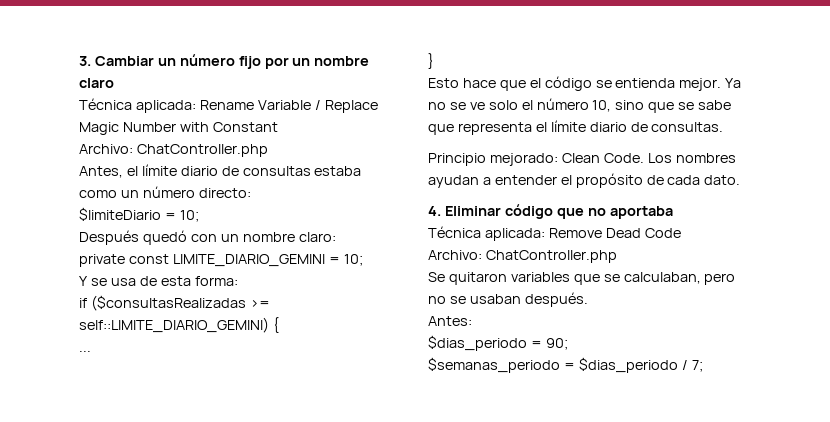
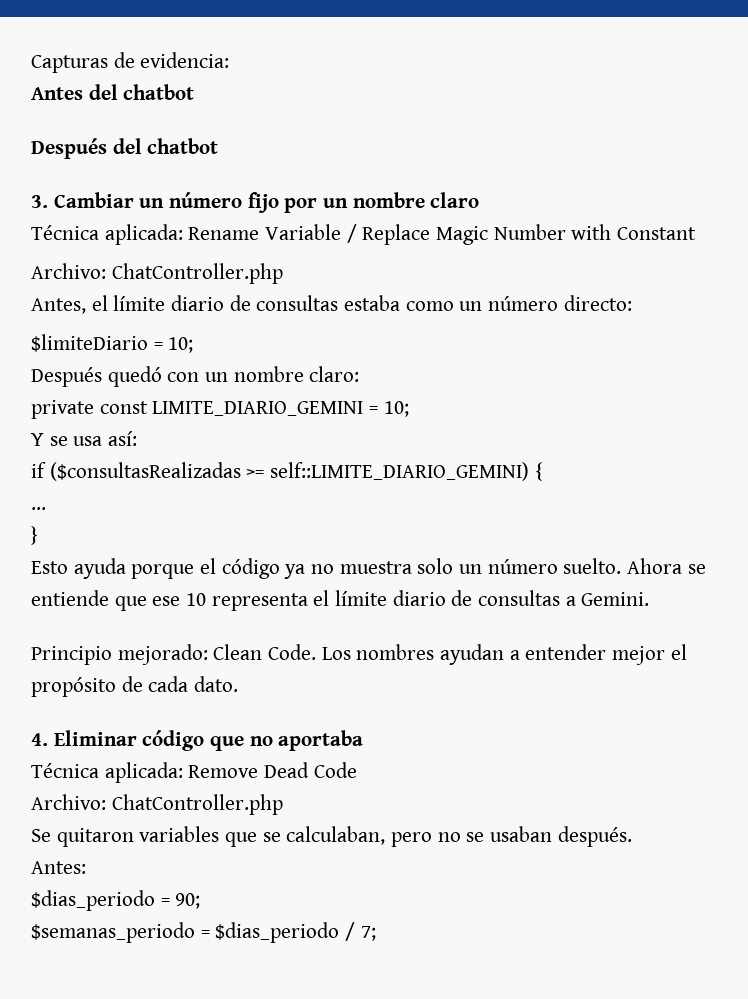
+ Capturas de evidencia:
+ Antes del chatbot
+ Después del chatbot
- Y se usa de esta forma:
+ Y se usa así:
- Esto hace que el código se entienda mejor. Ya no se ve solo el número 10, sino que se sabe que representa el límite diario de consultas.
+ Esto ayuda porque el código ya no muestra solo un número suelto. Ahora se entiende que ese 10 representa el límite diario de consultas a Gemini.
- Los nombres ayudan a entender el propósito de cada dato.
+ Los nombres ayudan a entender mejor el propósito de cada dato.

